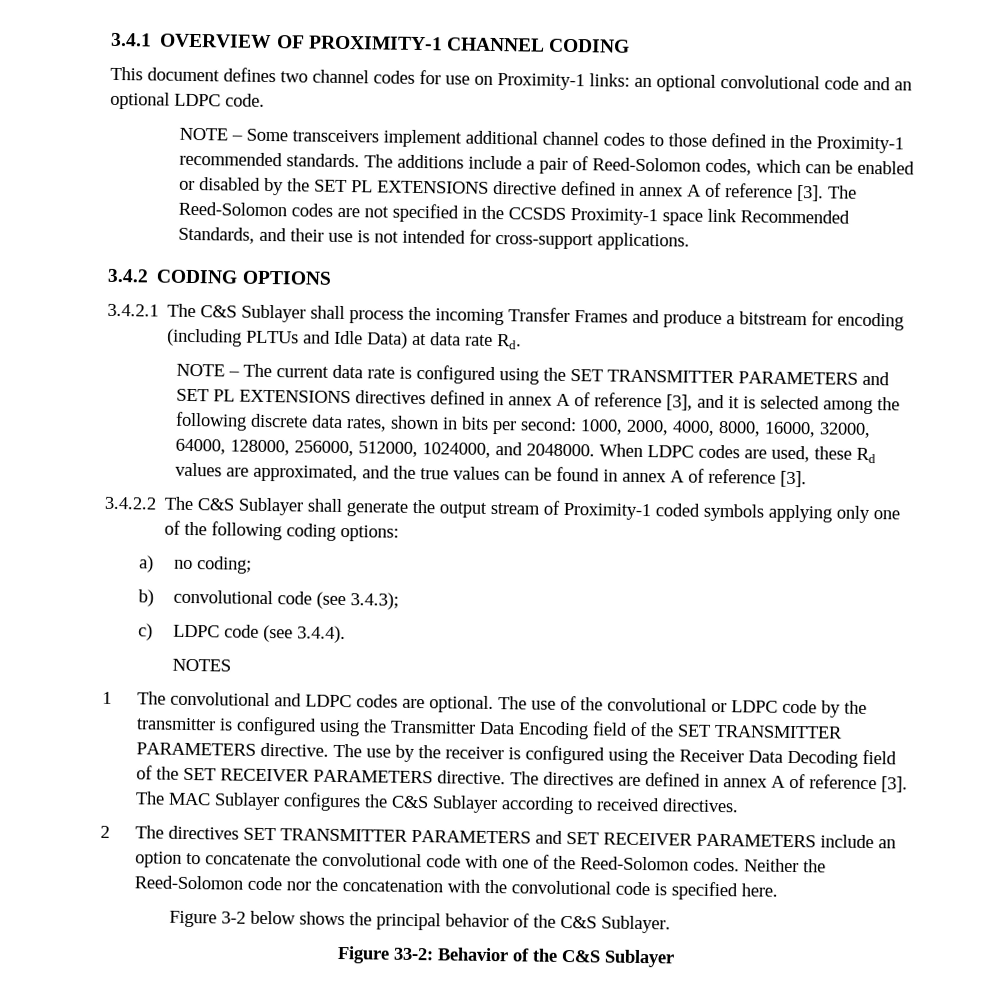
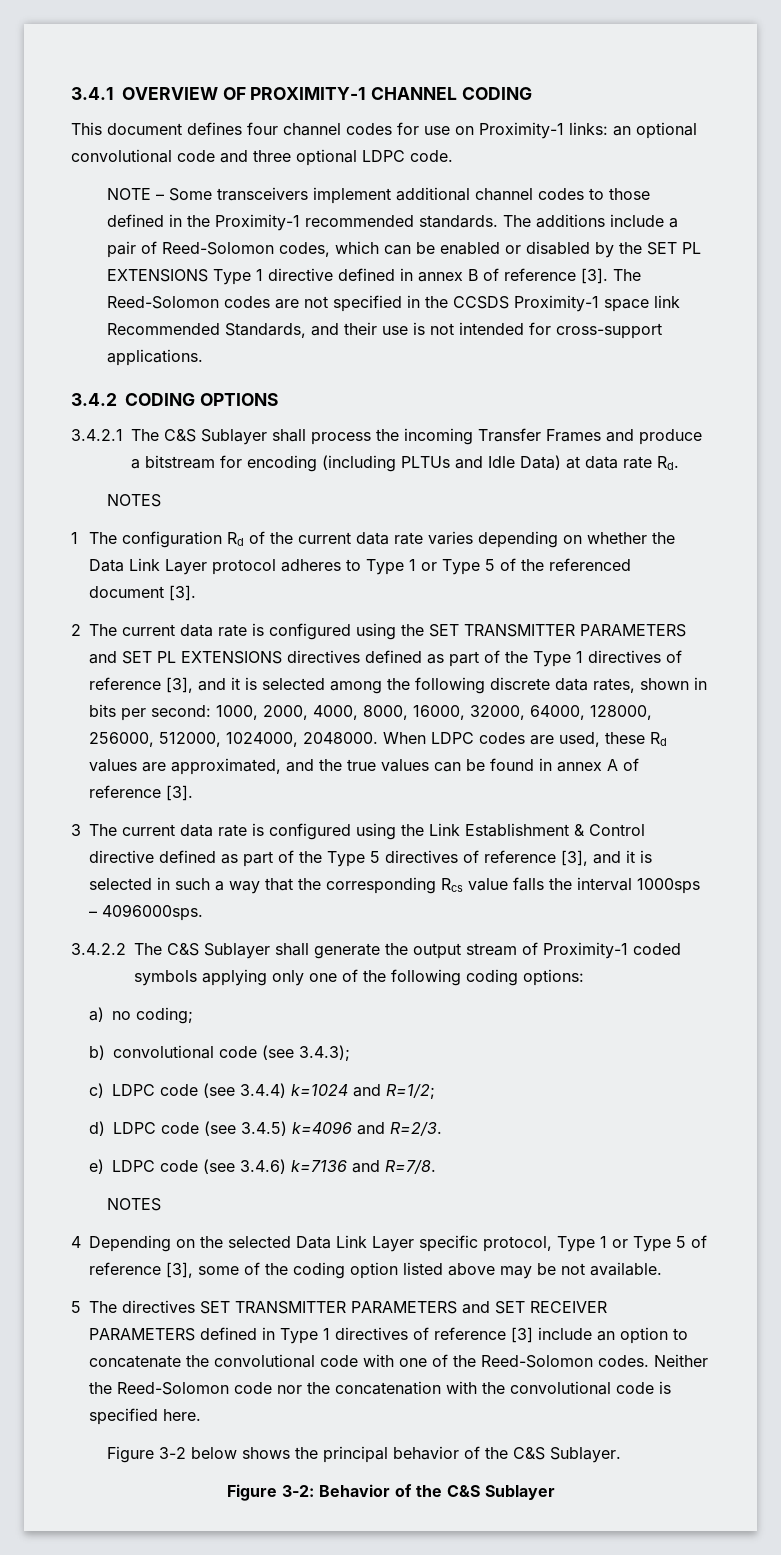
- This document defines two channel codes for use on Proximity-1 links: an optional convolutional code and an optional LDPC code.
+ This document defines four channel codes for use on Proximity-1 links: an optional convolutional code and three optional LDPC code.
- The additions include a pair of Reed-Solomon codes, which can be enabled or disabled by the SET PL EXTENSIONS directive defined in annex A of reference [3].
+ The additions include a pair of Reed-Solomon codes, which can be enabled or disabled by the SET PL EXTENSIONS Type 1 directive defined in annex B of reference [3].
  3.4.2.1 The C&S Sublayer shall process the incoming Transfer Frames and produce a bitstream for encoding (including PLTUs and Idle Data) at data rate Rd.
- NOTE – The current data rate is configured using the SET TRANSMITTER PARAMETERS and SET PL EXTENSIONS directives defined in annex A of reference [3], and it is selected among the following discrete data rates, shown in bits per second:
+ NOTES
+ 1 The configuration Rd of the current data rate varies depending on whether the Data Link Layer protocol adheres to Type 1 or Type 5 of the referenced document [3].
+ 2 The current data rate is configured using the SET TRANSMITTER PARAMETERS and SET PL EXTENSIONS directives defined as part of the Type 1 directives of reference [3], and it is selected among the following discrete data rates, shown in bits per second:
- 1000, 2000, 4000, 8000, 16000, 32000, 64000, 128000, 256000, 512000, 1024000, and 2048000.
+ 1000, 2000, 4000, 8000, 16000, 32000, 64000, 128000, 256000, 512000, 1024000, 2048000.
+ 3 The current data rate is configured using the Link Establishment & Control directive defined as part of the Type 5 directives of reference [3], and it is selected in such a way that the corresponding Rcs value falls the interval 1000sps – 4096000sps.
- c) LDPC code (see 3.4.4).
+ c) LDPC code (see 3.4.4) k=1024 and R=1/2;
+ d) LDPC code (see 3.4.5) k=4096 and R=2/3.
+ e) LDPC code (see 3.4.6) k=7136 and R=7/8.
  NOTES
- 1 The convolutional and LDPC codes are optional. The use of the convolutional or LDPC code by the transmitter is configured using the Transmitter Data Encoding field of the SET TRANSMITTER PARAMETERS directive. The use by the receiver is configured using the Receiver Data Decoding field of the SET RECEIVER PARAMETERS directive. The directives are defined in annex A of reference [3]. The MAC Sublayer configures the C&S Sublayer according to received directives.
- 2 The directives SET TRANSMITTER PARAMETERS and SET RECEIVER PARAMETERS include an option to concatenate the convolutional code with one of the Reed-Solomon codes.
+ 4 Depending on the selected Data Link Layer specific protocol, Type 1 or Type 5 of reference [3], some of the coding option listed above may be not available.
+ 5 The directives SET TRANSMITTER PARAMETERS and SET RECEIVER PARAMETERS defined in Type 1 directives of reference [3] include an option to concatenate the convolutional code with one of the Reed-Solomon codes.
- Figure 33-2: Behavior of the C&S Sublayer
+ Figure 3-2: Behavior of the C&S Sublayer

